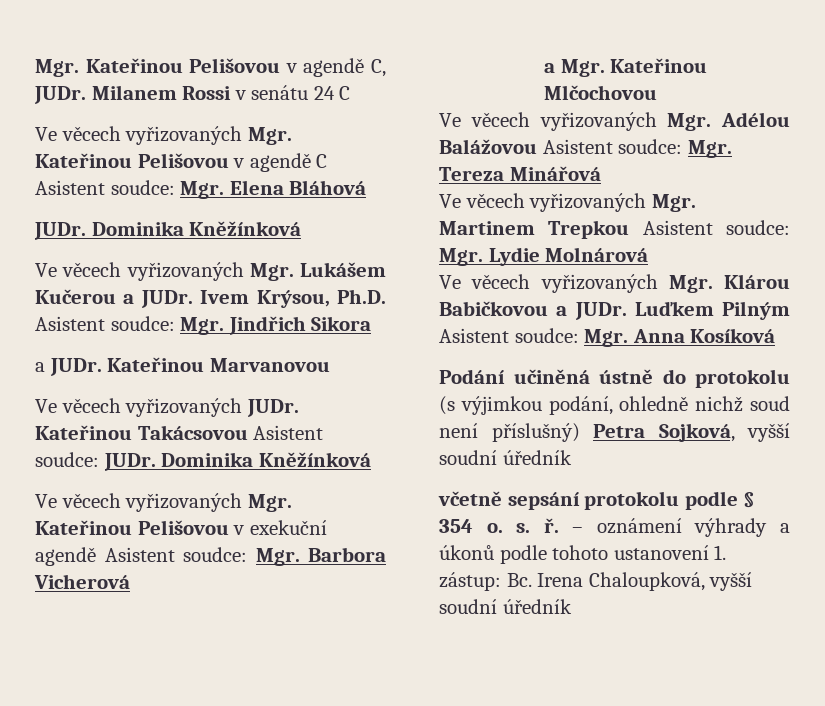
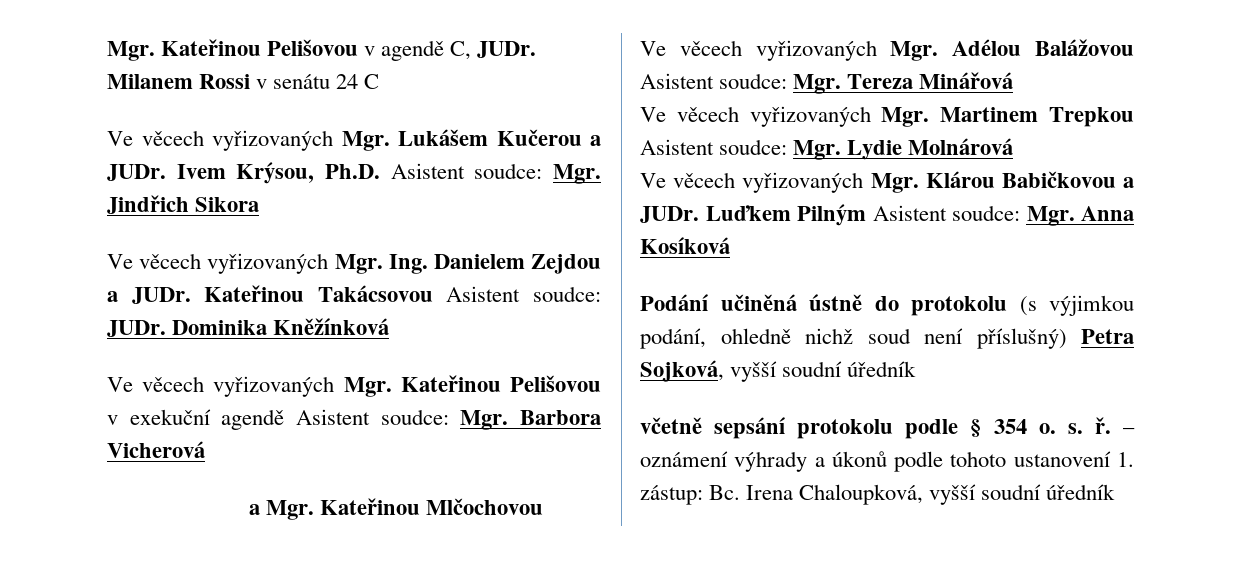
- Ve věcech vyřizovaných Mgr. Kateřinou Pelišovou v agendě C Asistent soudce: Mgr. Elena Bláhová
- JUDr. Dominika Kněžínková
- a JUDr. Kateřinou Marvanovou
- Ve věcech vyřizovaných JUDr.
+ Ve věcech vyřizovaných Mgr. Ing. Danielem Zejdou a JUDr.

